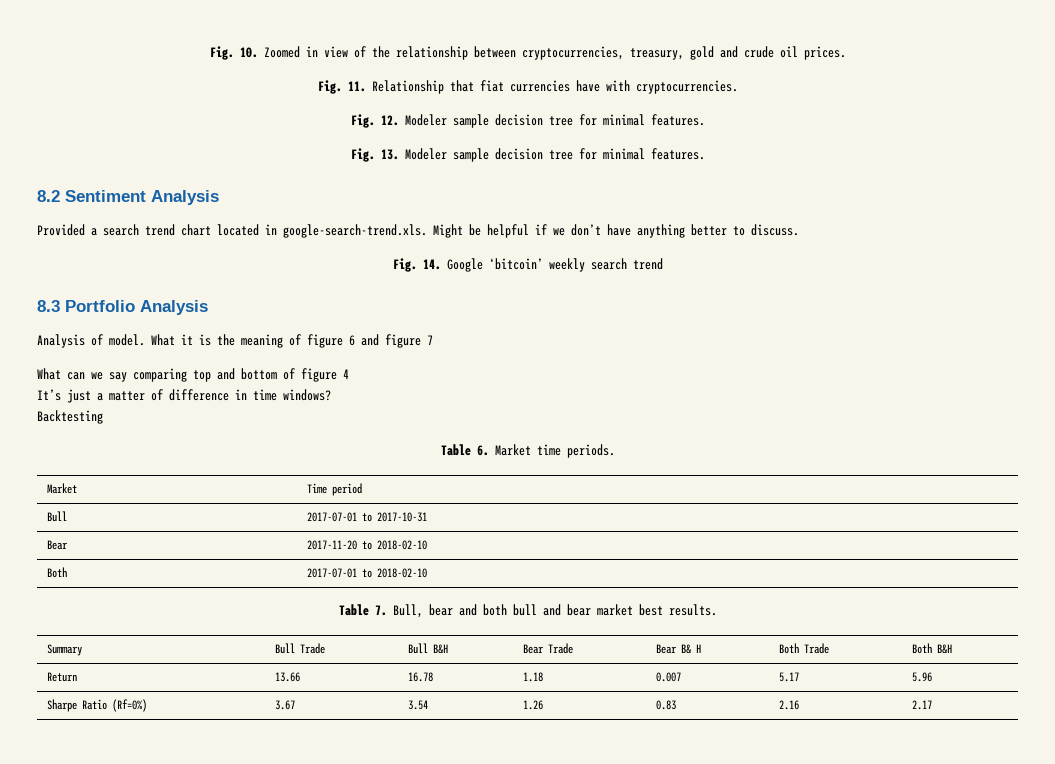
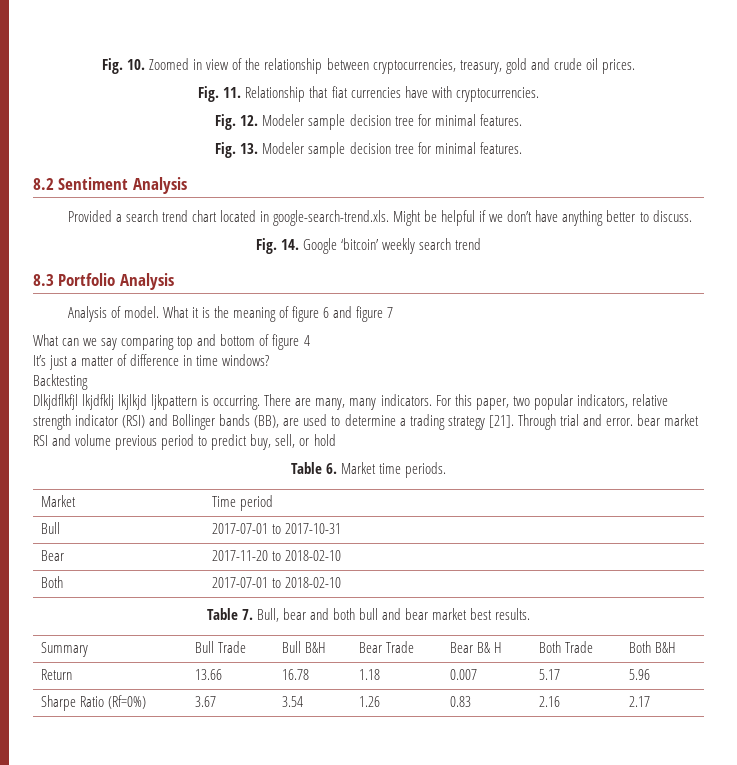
+ Dlkjdflkfjl lkjdfklj lkjlkjd ljkpattern is occurring. There are many, many indicators. For this paper, two popular indicators, relative strength indicator (RSI) and Bollinger bands (BB), are used to determine a trading strategy [21]. Through trial and error. bear market RSI and volume previous period to predict buy, sell, or hold

